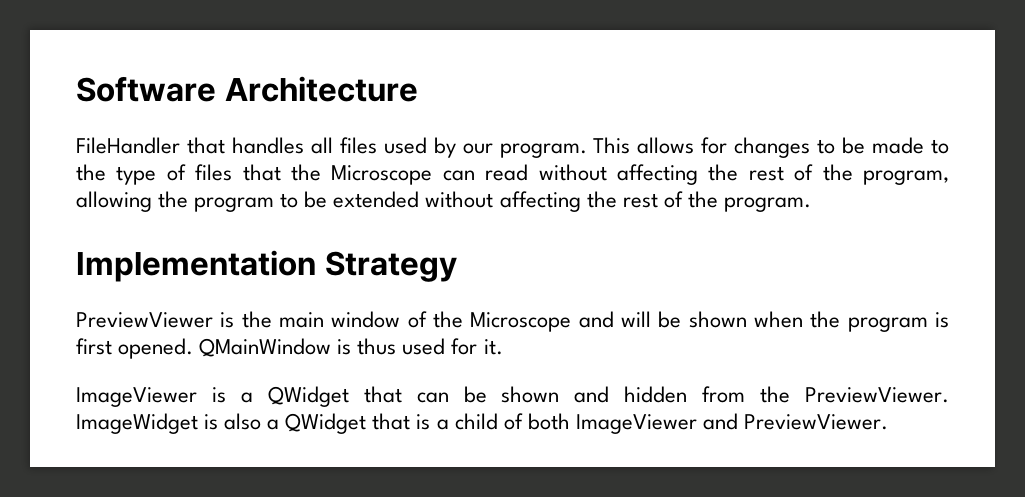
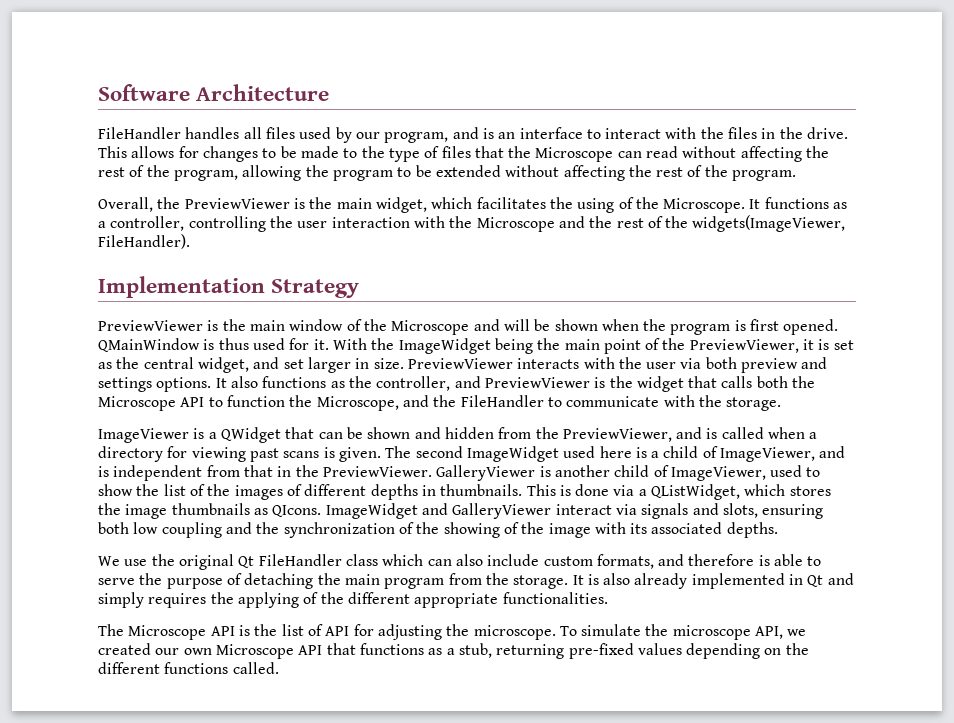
- FileHandler that handles all files used by our program.
+ FileHandler handles all files used by our program, and is an interface to interact with the files in the drive.
+ Overall, the PreviewViewer is the main widget, which facilitates the using of the Microscope. It functions as a controller, controlling the user interaction with the Microscope and the rest of the widgets(ImageViewer, FileHandler).
+ With the ImageWidget being the main point of the PreviewViewer, it is set as the central widget, and set larger in size. PreviewViewer interacts with the user via both preview and settings options. It also functions as the controller, and PreviewViewer is the widget that calls both the Microscope API to function the Microscope, and the FileHandler to communicate with the storage.
- ImageViewer is a QWidget that can be shown and hidden from the PreviewViewer. ImageWidget is also a QWidget that is a child of both ImageViewer and PreviewViewer.
+ ImageViewer is a QWidget that can be shown and hidden from the PreviewViewer, and is called when a directory for viewing past scans is given. The second ImageWidget used here is a child of ImageViewer, and is independent from that in the PreviewViewer. GalleryViewer is another child of ImageViewer, used to show the list of the images of different depths in thumbnails. This is done via a QListWidget, which stores the image thumbnails as QIcons. ImageWidget and GalleryViewer interact via signals and slots, ensuring both low coupling and the synchronization of the showing of the image with its associated depths.
+ We use the original Qt FileHandler class which can also include custom formats, and therefore is able to serve the purpose of detaching the main program from the storage. It is also already implemented in Qt and simply requires the applying of the different appropriate functionalities.
+ The Microscope API is the list of API for adjusting the microscope. To simulate the microscope API, we created our own Microscope API that functions as a stub, returning pre-fixed values depending on the different functions called.

